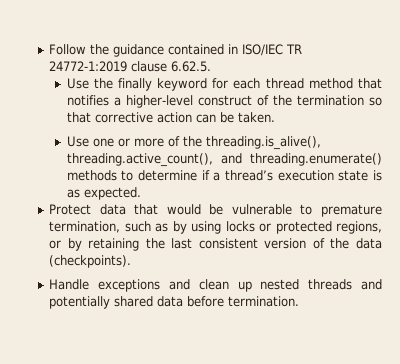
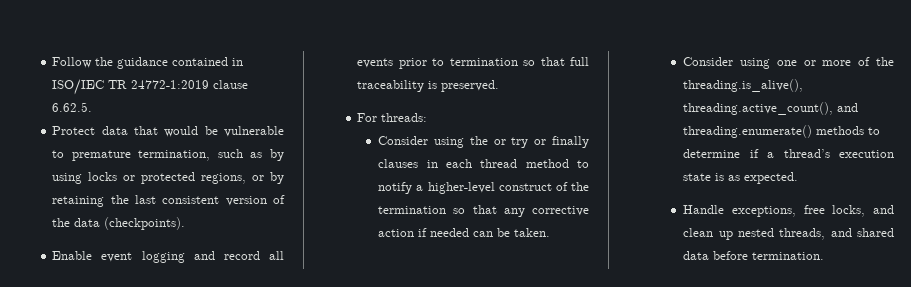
- Use the finally keyword for each thread method that notifies a higher-level construct of the termination so that corrective action can be taken.
- Use one or more of the threading.is_alive(), threading.active_count(), and threading.enumerate() methods to determine if a thread’s execution state is as expected.
- Handle exceptions and clean up nested threads and potentially shared data before termination.
+ Enable event logging and record all events prior to termination so that full traceability is preserved.
+ For threads:
+ Consider using the or try or finally clauses in each thread method to notify a higher-level construct of the termination so that any corrective action if needed can be taken.
+ Consider using one or more of the threading.is_alive(), threading.active_count(), and threading.enumerate() methods to determine if a thread’s execution state is as expected.
+ Handle exceptions, free locks, and clean up nested threads, and shared data before termination.

